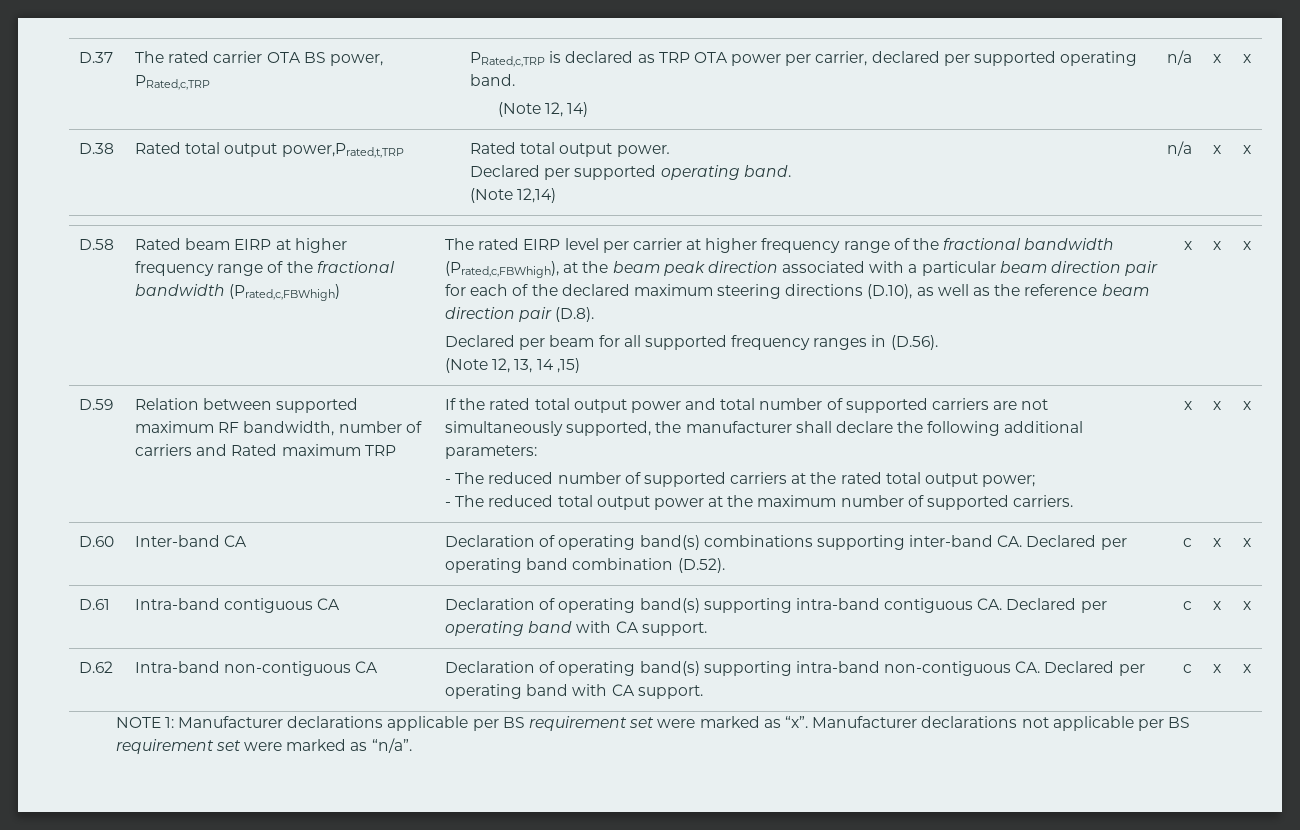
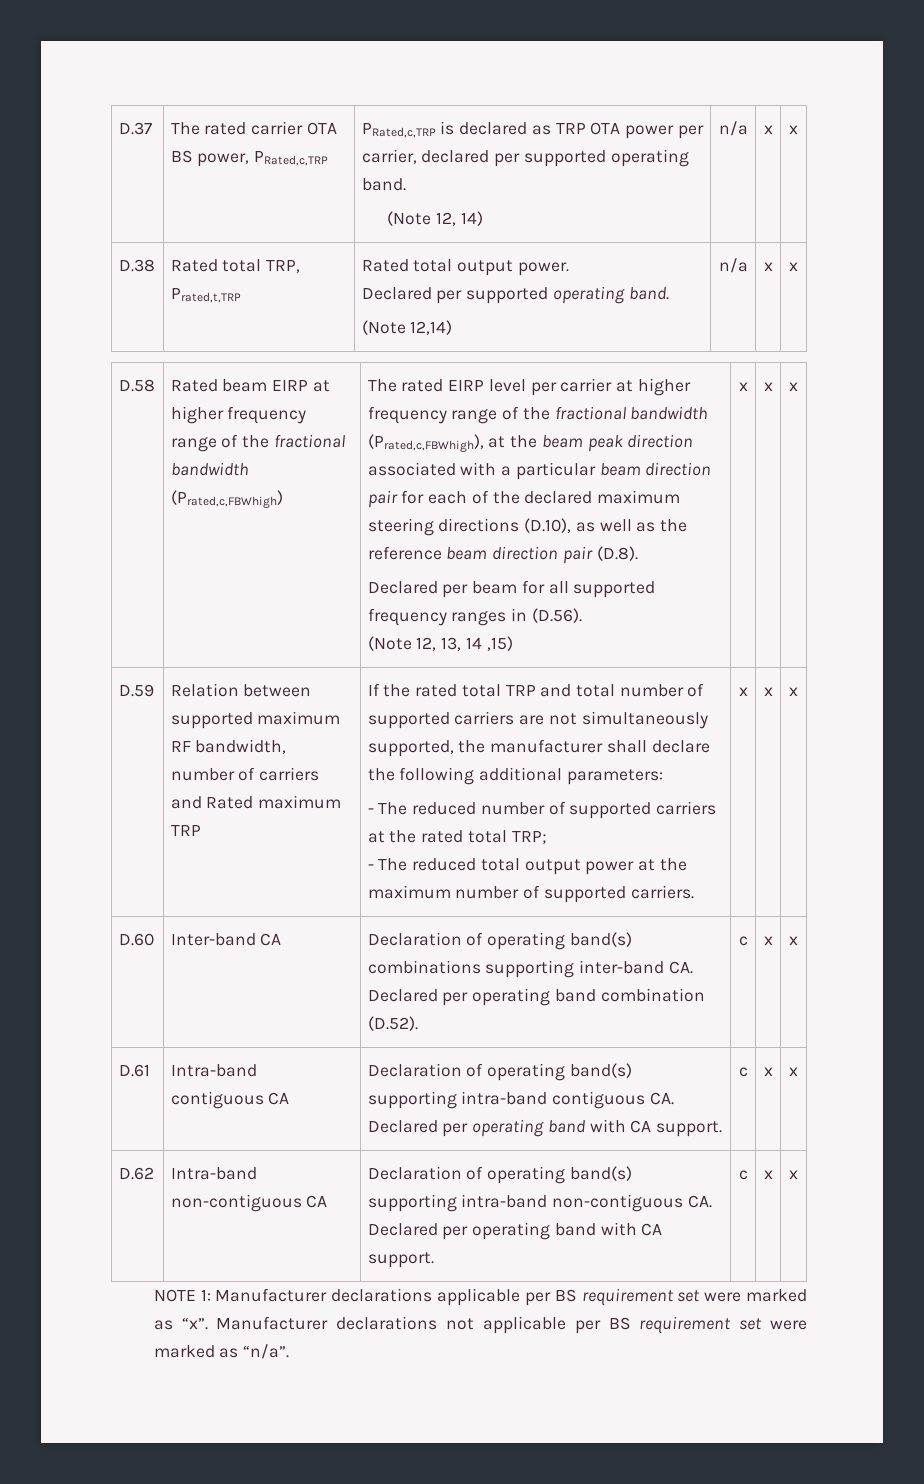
- D.38 | Rated total output power,Prated,t,TRP | Rated total output power.
+ D.38 | Rated total TRP, Prated,t,TRP | Rated total output power.
- If the rated total output power and total number of supported carriers are not simultaneously supported, the manufacturer shall declare the following additional parameters:
+ If the rated total TRP and total number of supported carriers are not simultaneously supported, the manufacturer shall declare the following additional parameters:
- - The reduced number of supported carriers at the rated total output power;
+ - The reduced number of supported carriers at the rated total TRP;

